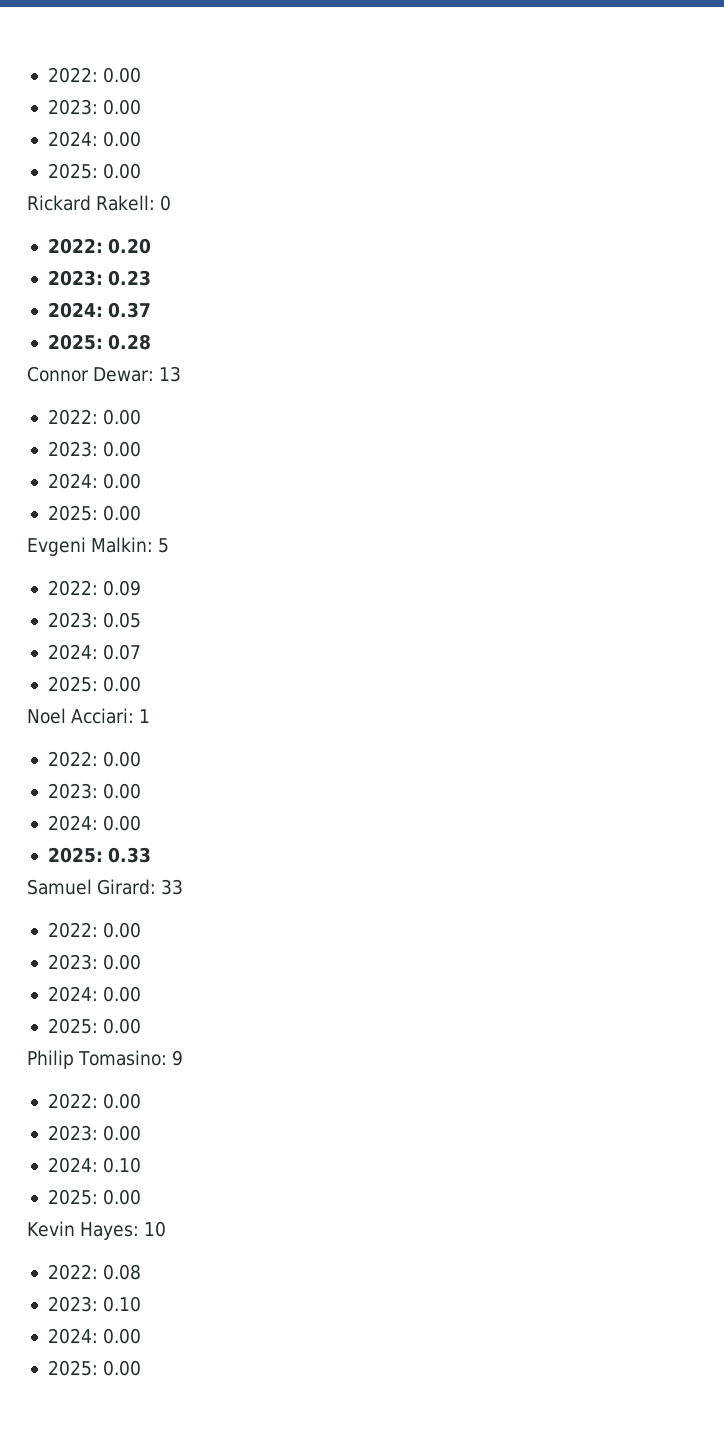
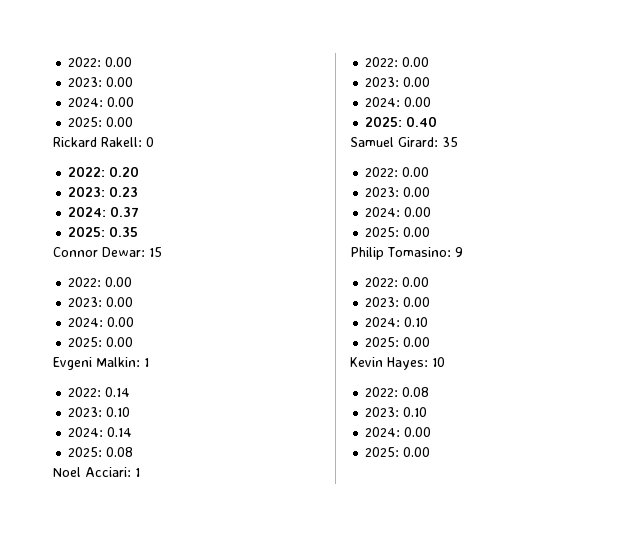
- 2025: 0.28
+ 2025: 0.35
- Connor Dewar: 13
+ Connor Dewar: 15
- Evgeni Malkin: 5
- 2022: 0.09
- 2023: 0.05
- 2024: 0.07
- 2025: 0.00
+ Evgeni Malkin: 1
+ 2022: 0.14
+ 2023: 0.10
+ 2024: 0.14
+ 2025: 0.08
- 2025: 0.33
+ 2025: 0.40
- Samuel Girard: 33
+ Samuel Girard: 35

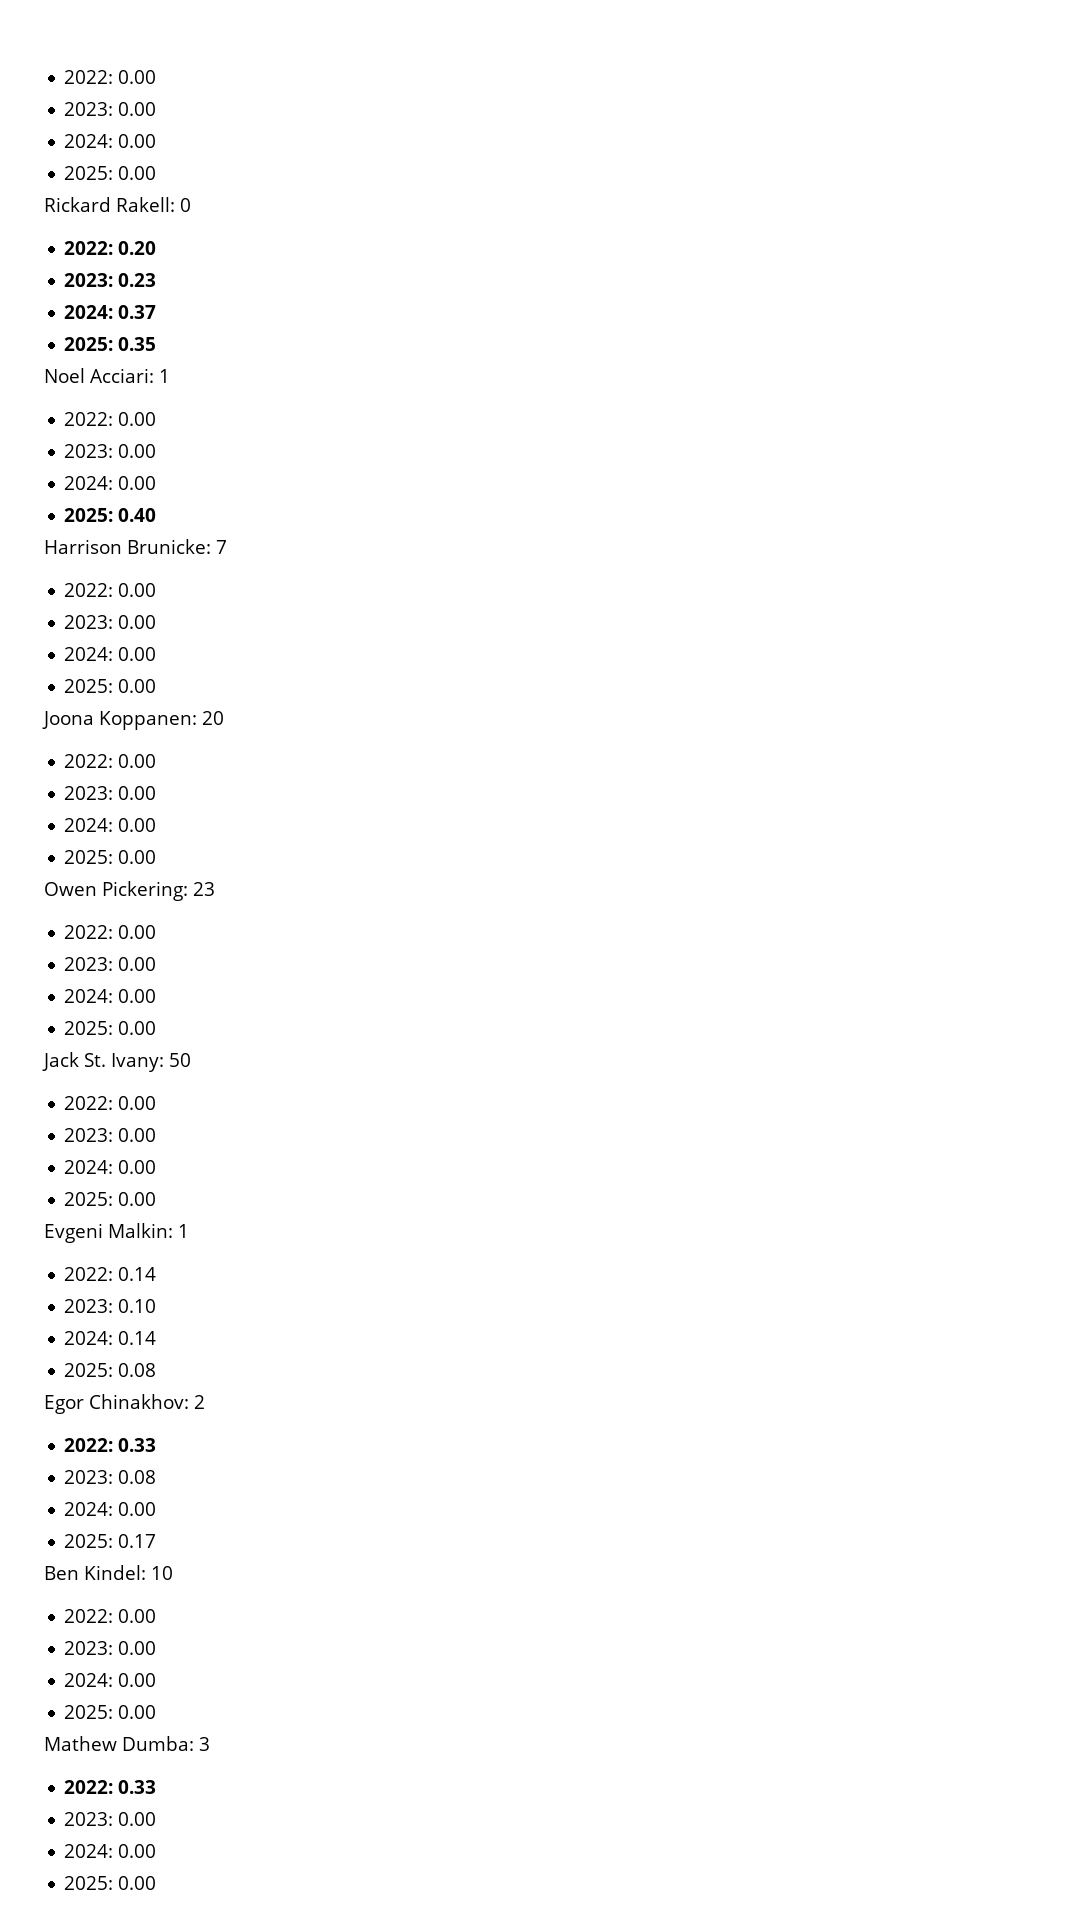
- Connor Dewar: 15
+ Noel Acciari: 1
+ 2022: 0.00
+ 2023: 0.00
+ 2024: 0.00
+ 2025: 0.40
+ Harrison Brunicke: 7
+ 2022: 0.00
+ 2023: 0.00
+ 2024: 0.00
+ 2025: 0.00
+ Joona Koppanen: 20
+ 2022: 0.00
+ 2023: 0.00
+ 2024: 0.00
+ 2025: 0.00
+ Owen Pickering: 23
+ 2022: 0.00
+ 2023: 0.00
+ 2024: 0.00
+ 2025: 0.00
+ Jack St. Ivany: 50
- Noel Acciari: 1
- 2022: 0.00
- 2023: 0.00
+ Egor Chinakhov: 2
+ 2022: 0.33
+ 2023: 0.08
  2024: 0.00
- 2025: 0.40
- Samuel Girard: 35
+ 2025: 0.17
+ Ben Kindel: 10
  2022: 0.00
  2023: 0.00
  2024: 0.00
  2025: 0.00
- Philip Tomasino: 9
- 2022: 0.00
+ Mathew Dumba: 3
+ 2022: 0.33
  2023: 0.00
- 2024: 0.10
- 2025: 0.00
- Kevin Hayes: 10
- 2022: 0.08
- 2023: 0.10

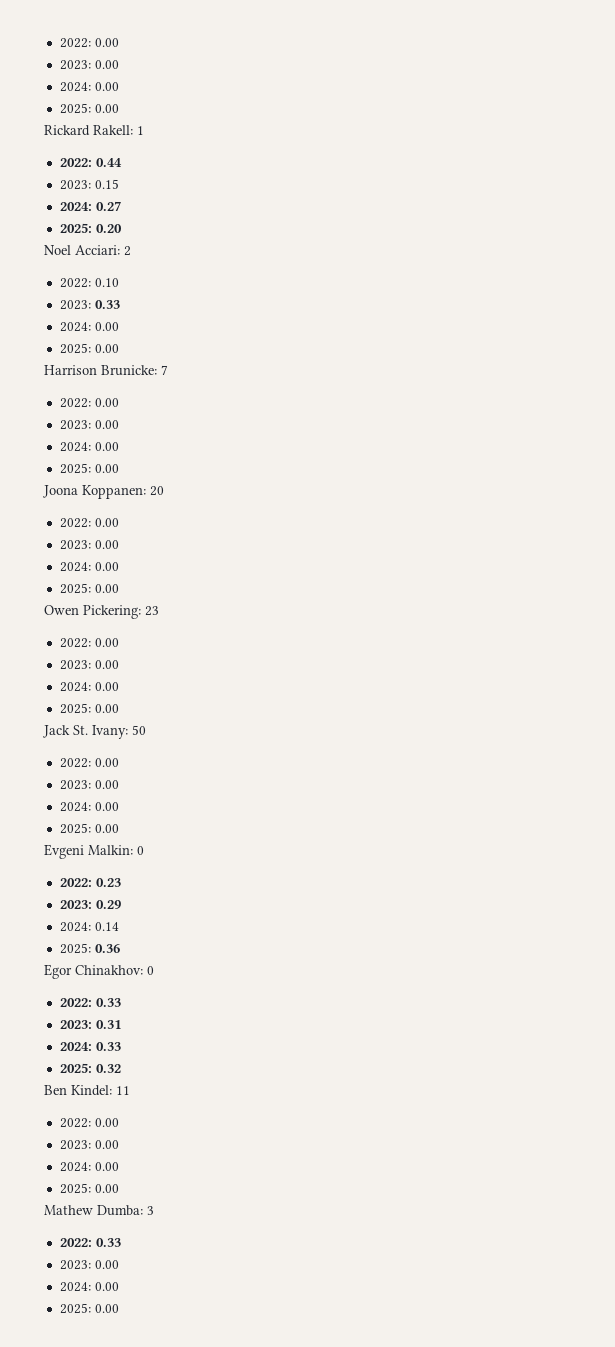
- Rickard Rakell: 0
- 2022: 0.20
- 2023: 0.23
- 2024: 0.37
- 2025: 0.35
+ Rickard Rakell: 1
+ 2022: 0.44
+ 2023: 0.15
+ 2024: 0.27
+ 2025: 0.20
- Noel Acciari: 1
- 2022: 0.00
- 2023: 0.00
+ Noel Acciari: 2
+ 2022: 0.10
+ 2023: 0.33
  2024: 0.00
- 2025: 0.40
+ 2025: 0.00
- Evgeni Malkin: 1
- 2022: 0.14
- 2023: 0.10
+ Evgeni Malkin: 0
+ 2022: 0.23
+ 2023: 0.29
- 2025: 0.08
+ 2025: 0.36
- Egor Chinakhov: 2
+ Egor Chinakhov: 0
  2022: 0.33
- 2023: 0.08
- 2024: 0.00
- 2025: 0.17
+ 2023: 0.31
+ 2024: 0.33
+ 2025: 0.32
- Ben Kindel: 10
+ Ben Kindel: 11

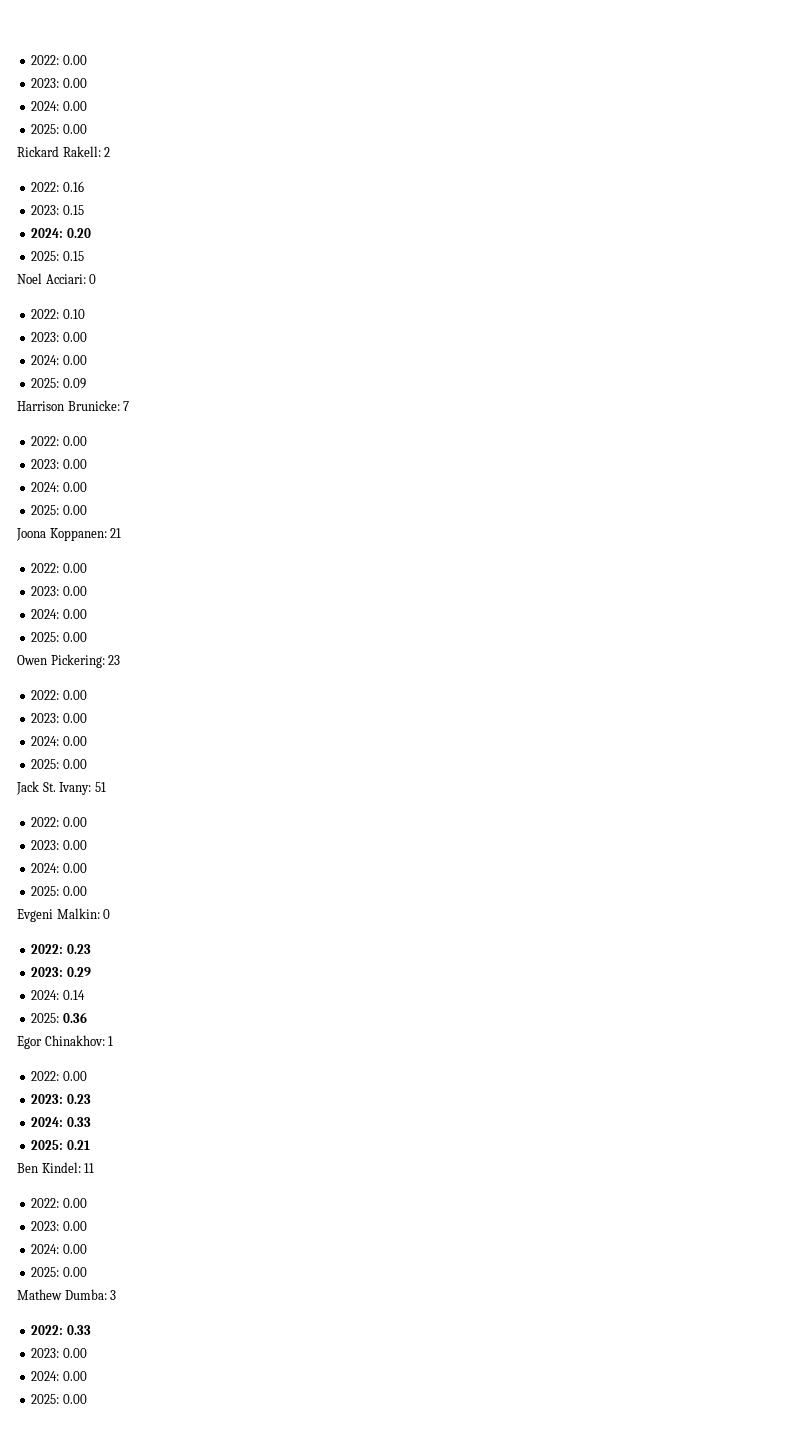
- Rickard Rakell: 1
- 2022: 0.44
+ Rickard Rakell: 2
+ 2022: 0.16
- 2024: 0.27
- 2025: 0.20
+ 2024: 0.20
+ 2025: 0.15
- Noel Acciari: 2
+ Noel Acciari: 0
  2022: 0.10
- 2023: 0.33
+ 2023: 0.00
  2024: 0.00
- 2025: 0.00
+ 2025: 0.09
- Joona Koppanen: 20
+ Joona Koppanen: 21
- Jack St. Ivany: 50
+ Jack St. Ivany: 51
- Egor Chinakhov: 0
- 2022: 0.33
- 2023: 0.31
+ Egor Chinakhov: 1
+ 2022: 0.00
+ 2023: 0.23
- 2025: 0.32
+ 2025: 0.21

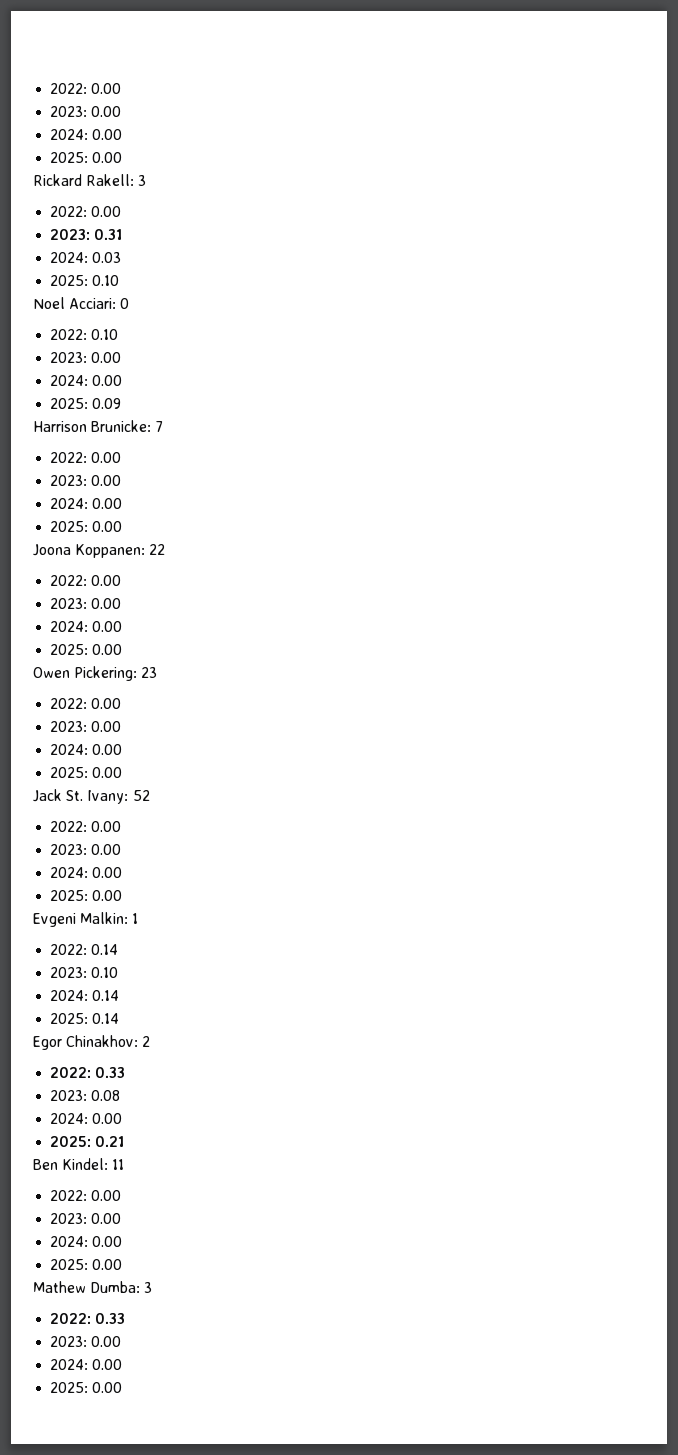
- Rickard Rakell: 2
- 2022: 0.16
- 2023: 0.15
- 2024: 0.20
- 2025: 0.15
+ Rickard Rakell: 3
+ 2022: 0.00
+ 2023: 0.31
+ 2024: 0.03
+ 2025: 0.10
- Joona Koppanen: 21
+ Joona Koppanen: 22
- Jack St. Ivany: 51
+ Jack St. Ivany: 52
- Evgeni Malkin: 0
- 2022: 0.23
- 2023: 0.29
+ Evgeni Malkin: 1
+ 2022: 0.14
+ 2023: 0.10
- 2025: 0.36
+ 2025: 0.14
- Egor Chinakhov: 1
- 2022: 0.00
- 2023: 0.23
- 2024: 0.33
+ Egor Chinakhov: 2
+ 2022: 0.33
+ 2023: 0.08
+ 2024: 0.00

